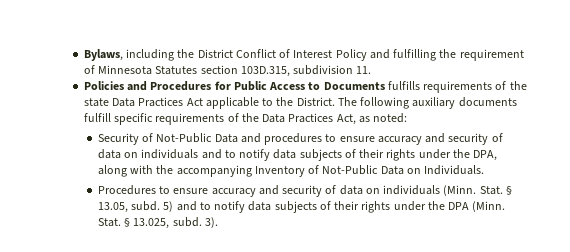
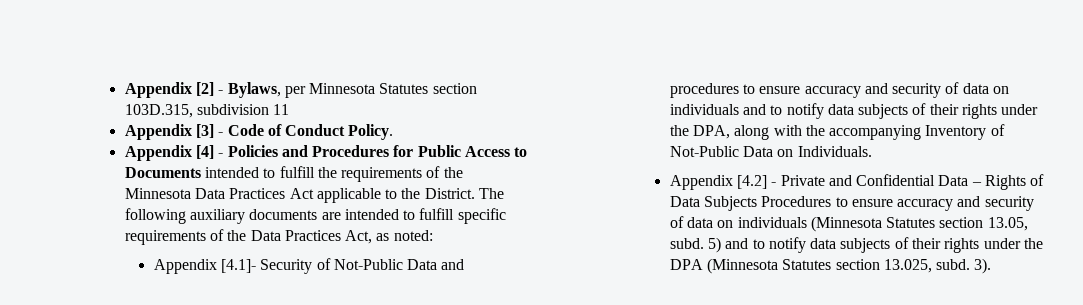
- Bylaws, including the District Conflict of Interest Policy and fulfilling the requirement of Minnesota Statutes section 103D.315, subdivision 11.
- Policies and Procedures for Public Access to Documents fulfills requirements of the state Data Practices Act applicable to the District.
+ Appendix [2] - Bylaws, per Minnesota Statutes section 103D.315, subdivision 11
+ Appendix [3] - Code of Conduct Policy.
+ Appendix [4] - Policies and Procedures for Public Access to Documents intended to fulfill the requirements of the Minnesota Data Practices Act applicable to the District.
- The following auxiliary documents fulfill specific requirements of the Data Practices Act, as noted:
+ The following auxiliary documents are intended to fulfill specific requirements of the Data Practices Act, as noted:
- Security of Not-Public Data and procedures to ensure accuracy and security of data on individuals and to notify data subjects of their rights under the DPA, along with the accompanying Inventory of Not-Public Data on Individuals.
+ Appendix [4.1]- Security of Not-Public Data and procedures to ensure accuracy and security of data on individuals and to notify data subjects of their rights under the DPA, along with the accompanying Inventory of Not-Public Data on Individuals.
- Procedures to ensure accuracy and security of data on individuals (Minn. Stat. § 13.05, subd.
+ Appendix [4.2] - Private and Confidential Data – Rights of Data Subjects Procedures to ensure accuracy and security of data on individuals (Minnesota Statutes section 13.05, subd.
- 5) and to notify data subjects of their rights under the DPA (Minn. Stat. § 13.025, subd.
+ 5) and to notify data subjects of their rights under the DPA (Minnesota Statutes section 13.025, subd.

